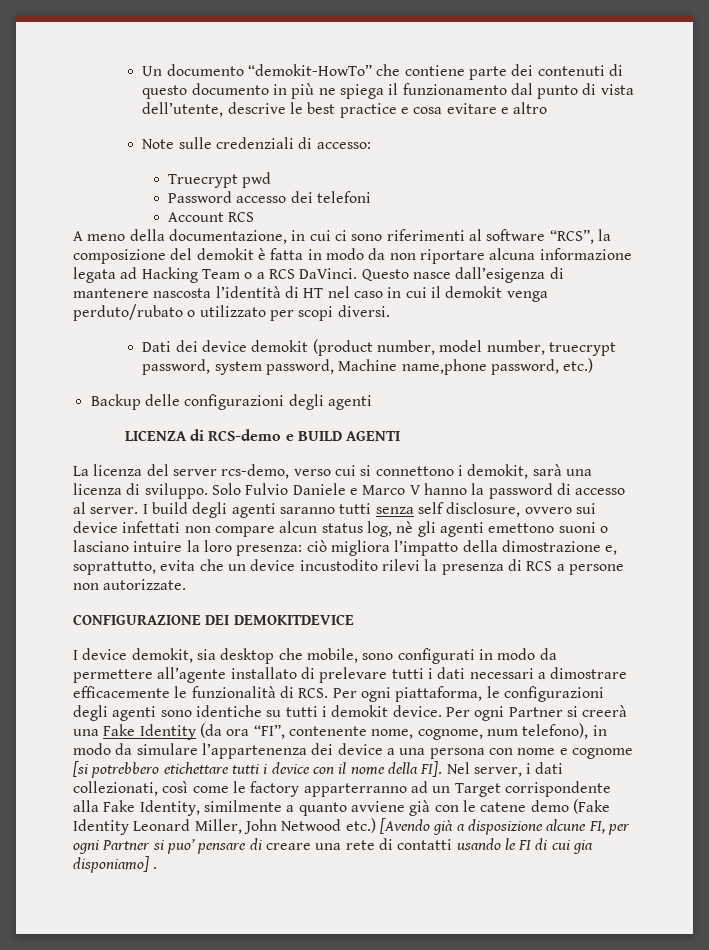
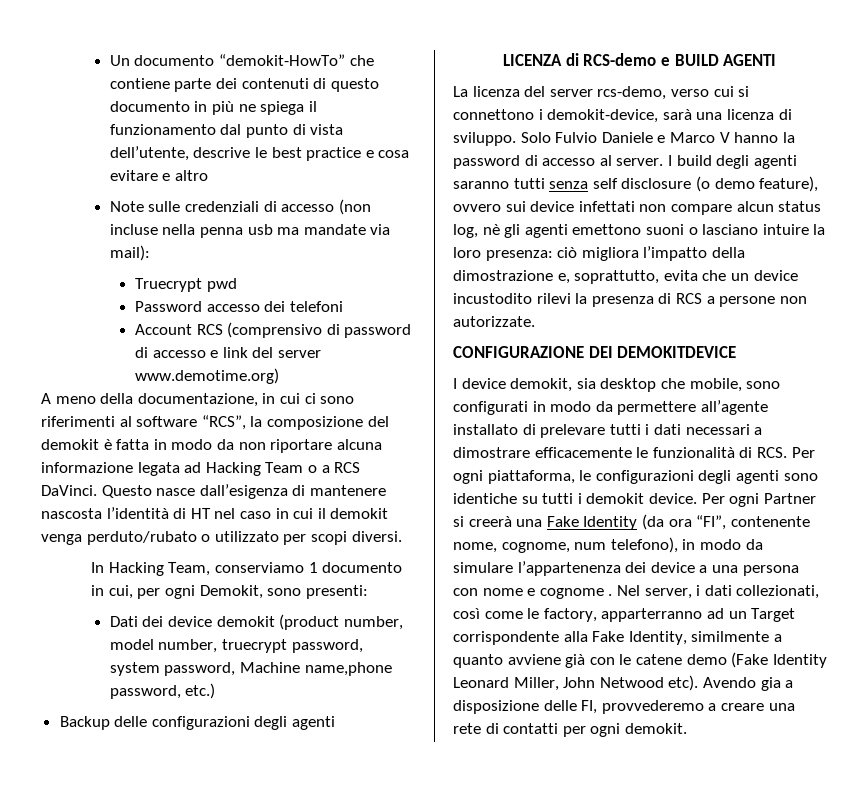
- Note sulle credenziali di accesso:
+ Note sulle credenziali di accesso (non incluse nella penna usb ma mandate via mail):
- Account RCS
+ Account RCS (comprensivo di password di accesso e link del server www.demotime.org)
+ In Hacking Team, conserviamo 1 documento in cui, per ogni Demokit, sono presenti:
- La licenza del server rcs-demo, verso cui si connettono i demokit, sarà una licenza di sviluppo.
+ La licenza del server rcs-demo, verso cui si connettono i demokit-device, sarà una licenza di sviluppo.
- I build degli agenti saranno tutti senza self disclosure, ovvero sui device infettati non compare alcun status log, nè gli agenti emettono suoni o lasciano intuire la loro presenza: ciò migliora l’impatto della dimostrazione e, soprattutto, evita che un device incustodito rilevi la presenza di RCS a persone non autorizzate.
+ I build degli agenti saranno tutti senza self disclosure (o demo feature), ovvero sui device infettati non compare alcun status log, nè gli agenti emettono suoni o lasciano intuire la loro presenza: ciò migliora l’impatto della dimostrazione e, soprattutto, evita che un device incustodito rilevi la presenza di RCS a persone non autorizzate.
- Per ogni Partner si creerà una Fake Identity (da ora “FI”, contenente nome, cognome, num telefono), in modo da simulare l’appartenenza dei device a una persona con nome e cognome [si potrebbero etichettare tutti i device con il nome della FI]. Nel server, i dati collezionati, così come le factory apparterranno ad un Target corrispondente alla Fake Identity, similmente a quanto avviene già con le catene demo (Fake Identity Leonard Miller, John Netwood etc.) [Avendo già a disposizione alcune FI, per ogni Partner si puo’ pensare di creare una rete di contatti usando le FI di cui gia disponiamo] .
+ Per ogni Partner si creerà una Fake Identity (da ora “FI”, contenente nome, cognome, num telefono), in modo da simulare l’appartenenza dei device a una persona con nome e cognome . Nel server, i dati collezionati, così come le factory, apparterranno ad un Target corrispondente alla Fake Identity, similmente a quanto avviene già con le catene demo (Fake Identity Leonard Miller, John Netwood etc). Avendo gia a disposizione delle FI, provvederemo a creare una rete di contatti per ogni demokit.

